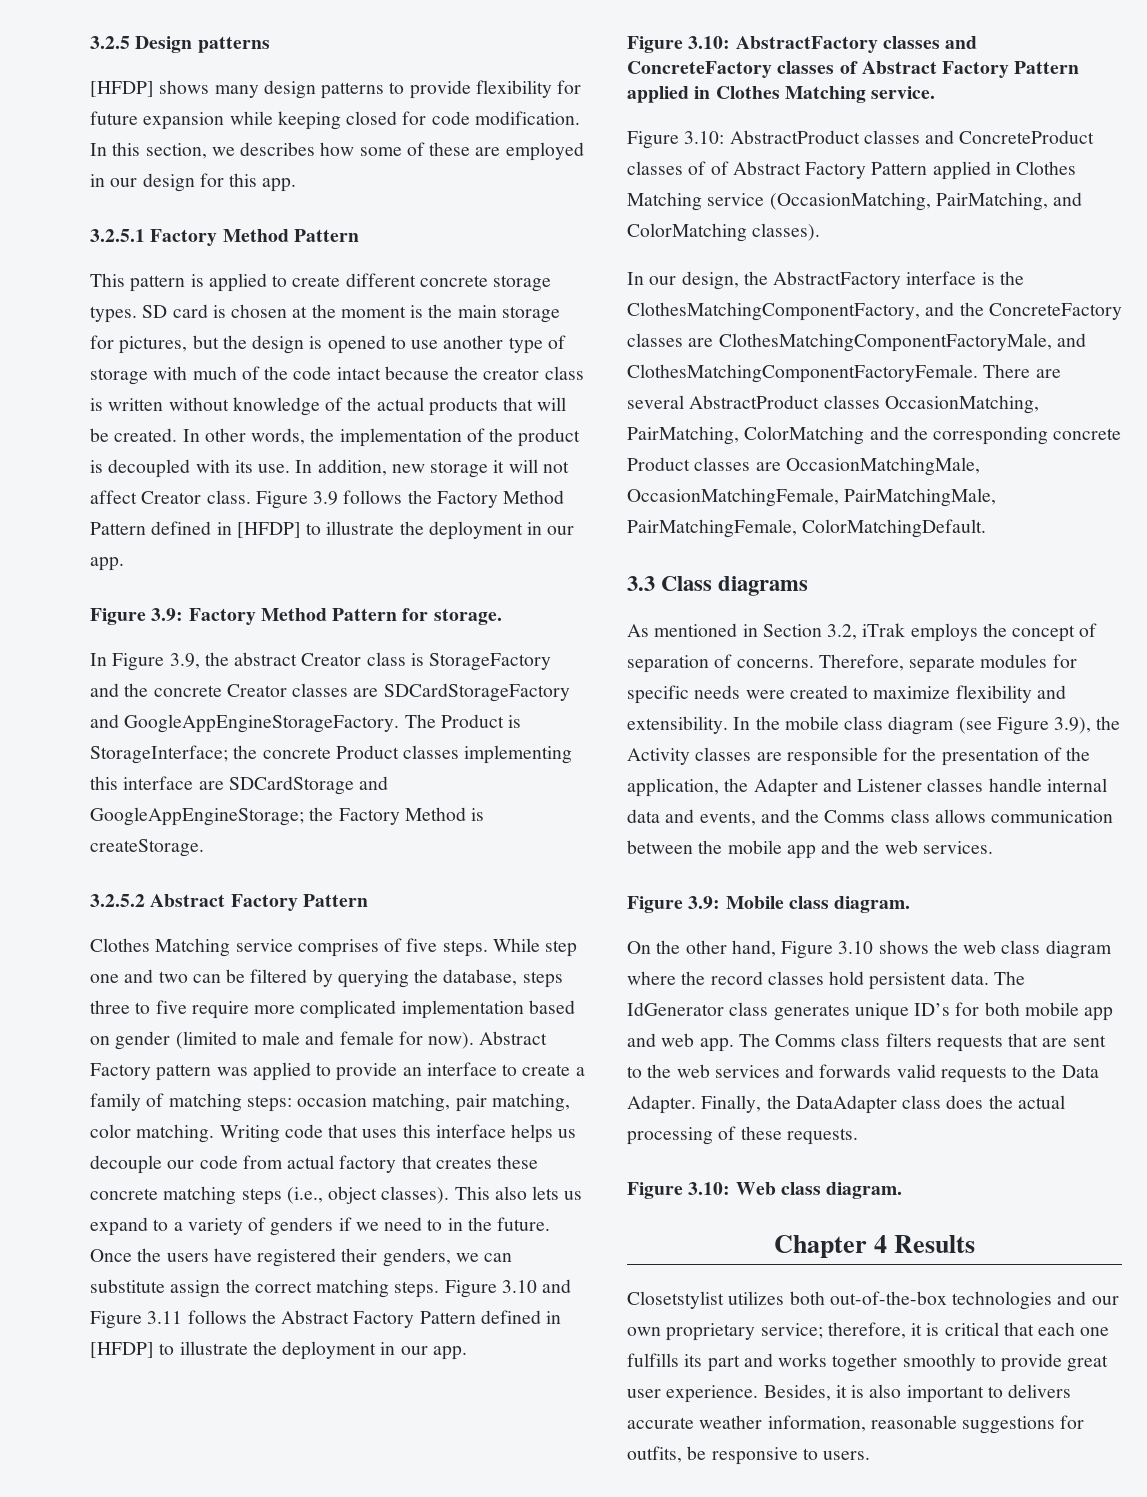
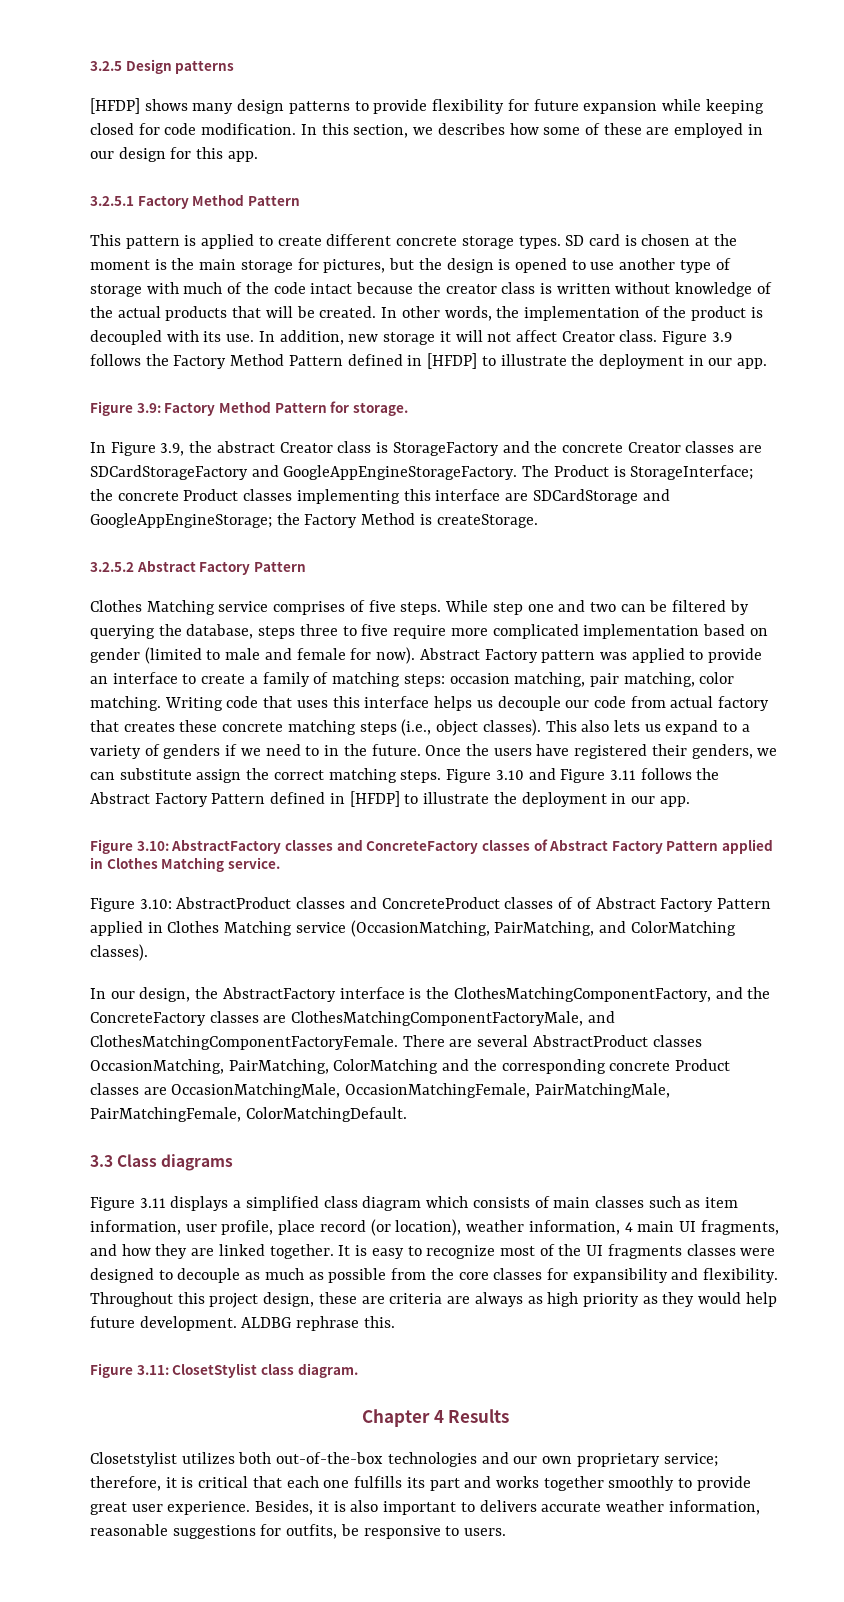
- As mentioned in Section 3.2, iTrak employs the concept of separation of concerns. Therefore, separate modules for specific needs were created to maximize flexibility and extensibility. In the mobile class diagram (see Figure 3.9), the Activity classes are responsible for the presentation of the application, the Adapter and Listener classes handle internal data and events, and the Comms class allows communication between the mobile app and the web services.
- Figure 3.9: Mobile class diagram.
- On the other hand, Figure 3.10 shows the web class diagram where the record classes hold persistent data. The IdGenerator class generates unique ID’s for both mobile app and web app. The Comms class filters requests that are sent to the web services and forwards valid requests to the Data Adapter. Finally, the DataAdapter class does the actual processing of these requests.
- Figure 3.10: Web class diagram.
+ Figure 3.11 displays a simplified class diagram which consists of main classes such as item information, user profile, place record (or location), weather information, 4 main UI fragments, and how they are linked together. It is easy to recognize most of the UI fragments classes were designed to decouple as much as possible from the core classes for expansibility and flexibility. Throughout this project design, these are criteria are always as high priority as they would help future development. ALDBG rephrase this.
+ Figure 3.11: ClosetStylist class diagram.

